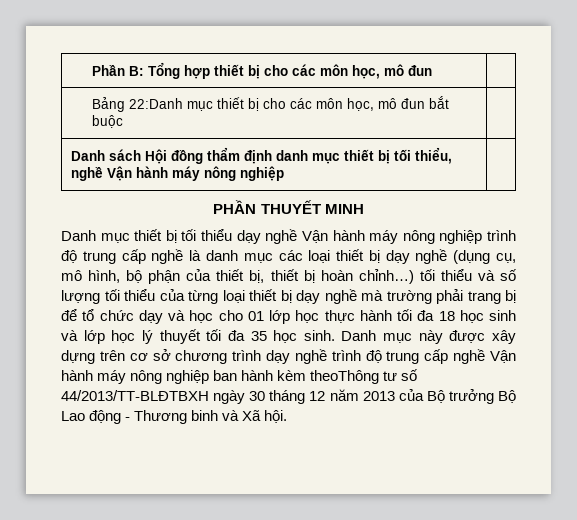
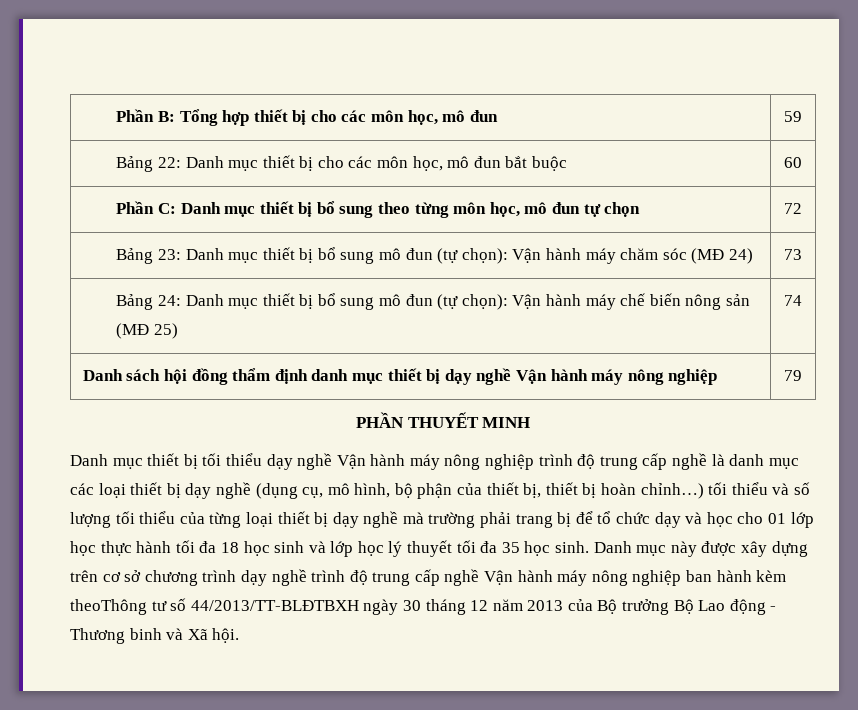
- Phần B: Tổng hợp thiết bị cho các môn học, mô đun |
- Bảng 22:Danh mục thiết bị cho các môn học, mô đun bắt buộc |
+ Phần B: Tổng hợp thiết bị cho các môn học, mô đun | 59
+ Bảng 22: Danh mục thiết bị cho các môn học, mô đun bắt buộc | 60
+ Phần C: Danh mục thiết bị bổ sung theo từng môn học, mô đun tự chọn | 72
+ Bảng 23: Danh mục thiết bị bổ sung mô đun (tự chọn): Vận hành máy chăm sóc (MĐ 24) | 73
+ Bảng 24: Danh mục thiết bị bổ sung mô đun (tự chọn): Vận hành máy chế biến nông sản (MĐ 25) | 74
- Danh sách Hội đồng thẩm định danh mục thiết bị tối thiểu, nghề Vận hành máy nông nghiệp |
+ Danh sách hội đồng thẩm định danh mục thiết bị dạy nghề Vận hành máy nông nghiệp | 79

